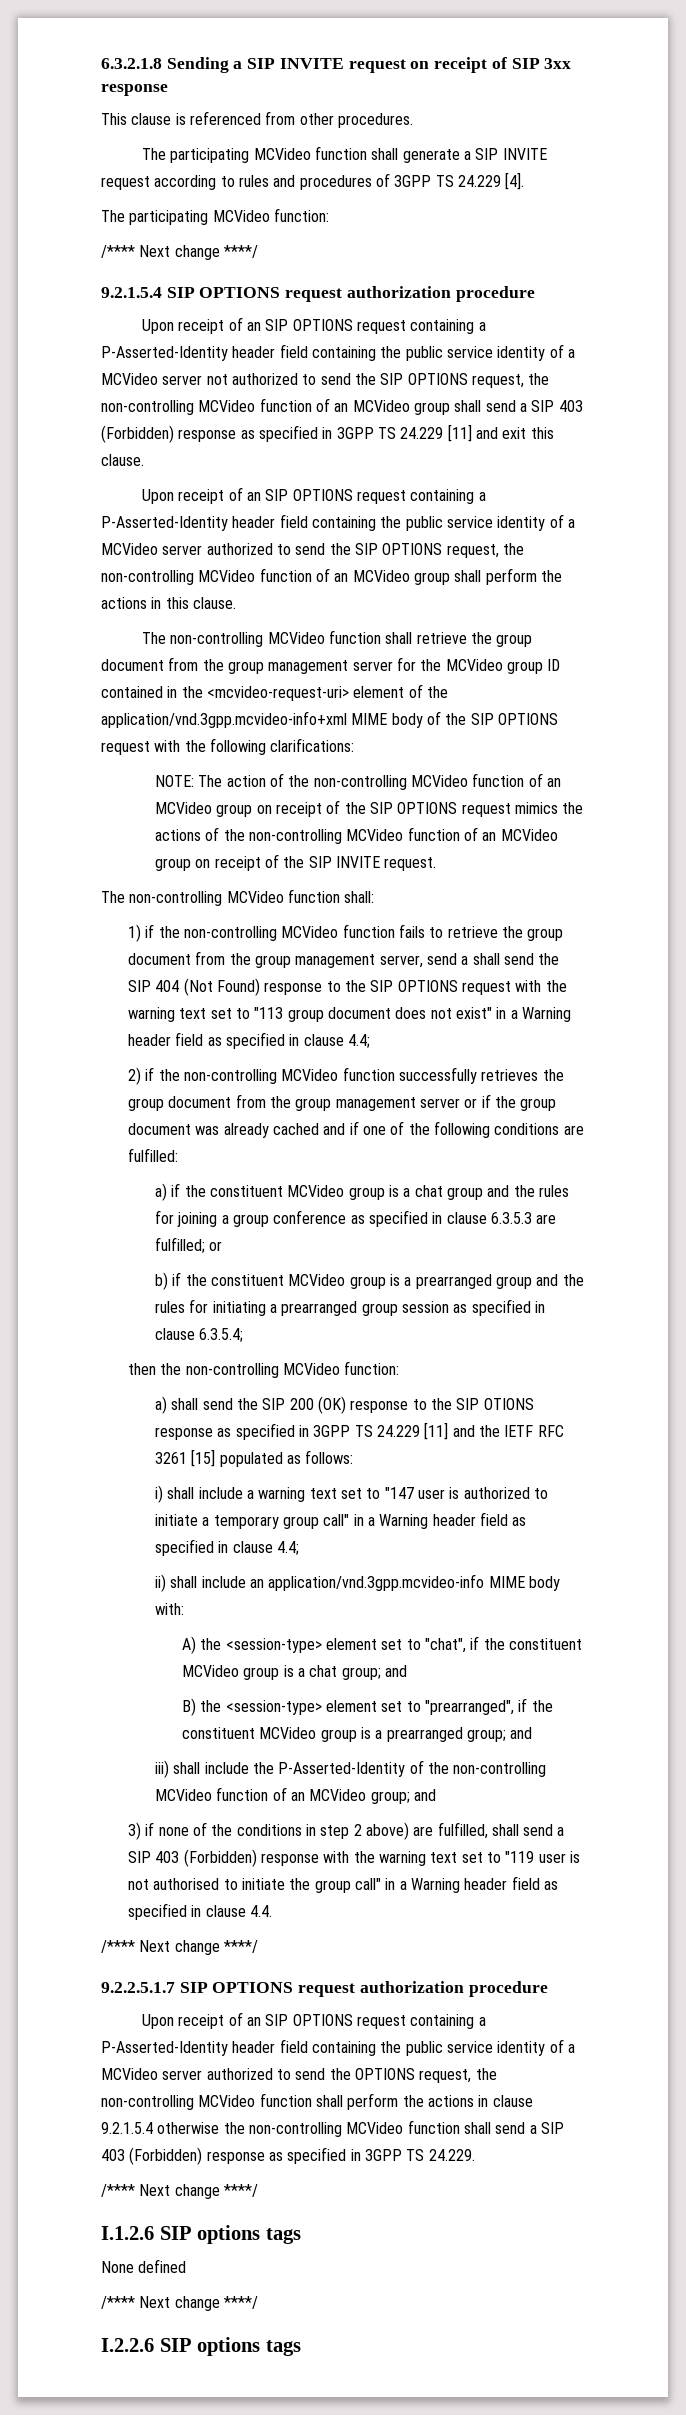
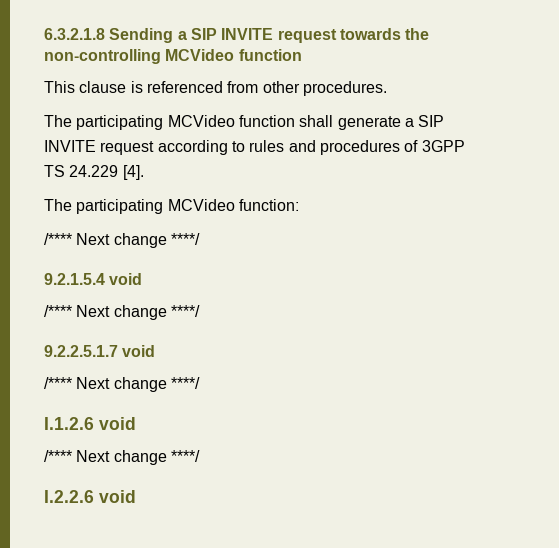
- 6.3.2.1.8 Sending a SIP INVITE request on receipt of SIP 3xx response
+ 6.3.2.1.8 Sending a SIP INVITE request towards the non-controlling MCVideo function
- 9.2.1.5.4 SIP OPTIONS request authorization procedure
- Upon receipt of an SIP OPTIONS request containing a P-Asserted-Identity header field containing the public service identity of a MCVideo server not authorized to send the SIP OPTIONS request, the non-controlling MCVideo function of an MCVideo group shall send a SIP 403 (Forbidden) response as specified in 3GPP TS 24.229 [11] and exit this clause.
- Upon receipt of an SIP OPTIONS request containing a P-Asserted-Identity header field containing the public service identity of a MCVideo server authorized to send the SIP OPTIONS request, the non-controlling MCVideo function of an MCVideo group shall perform the actions in this clause.
- The non-controlling MCVideo function shall retrieve the group document from the group management server for the MCVideo group ID contained in the <mcvideo-request-uri> element of the application/vnd.3gpp.mcvideo-info+xml MIME body of the SIP OPTIONS request with the following clarifications:
- NOTE: The action of the non-controlling MCVideo function of an MCVideo group on receipt of the SIP OPTIONS request mimics the actions of the non-controlling MCVideo function of an MCVideo group on receipt of the SIP INVITE request.
- The non-controlling MCVideo function shall:
- 1) if the non-controlling MCVideo function fails to retrieve the group document from the group management server, send a shall send the SIP 404 (Not Found) response to the SIP OPTIONS request with the warning text set to "113 group document does not exist" in a Warning header field as specified in clause 4.4;
- 2) if the non-controlling MCVideo function successfully retrieves the group document from the group management server or if the group document was already cached and if one of the following conditions are fulfilled:
- a) if the constituent MCVideo group is a chat group and the rules for joining a group conference as specified in clause 6.3.5.3 are fulfilled; or
- b) if the constituent MCVideo group is a prearranged group and the rules for initiating a prearranged group session as specified in clause 6.3.5.4;
- then the non-controlling MCVideo function:
- a) shall send the SIP 200 (OK) response to the SIP OTIONS response as specified in 3GPP TS 24.229 [11] and the IETF RFC 3261 [15] populated as follows:
- i) shall include a warning text set to "147 user is authorized to initiate a temporary group call" in a Warning header field as specified in clause 4.4;
- ii) shall include an application/vnd.3gpp.mcvideo-info MIME body with:
- A) the <session-type> element set to "chat", if the constituent MCVideo group is a chat group; and
- B) the <session-type> element set to "prearranged", if the constituent MCVideo group is a prearranged group; and
- iii) shall include the P-Asserted-Identity of the non-controlling MCVideo function of an MCVideo group; and
- 3) if none of the conditions in step 2 above) are fulfilled, shall send a SIP 403 (Forbidden) response with the warning text set to "119 user is not authorised to initiate the group call" in a Warning header field as specified in clause 4.4.
+ 9.2.1.5.4 void
- 9.2.2.5.1.7 SIP OPTIONS request authorization procedure
- Upon receipt of an SIP OPTIONS request containing a P-Asserted-Identity header field containing the public service identity of a MCVideo server authorized to send the OPTIONS request, the non-controlling MCVideo function shall perform the actions in clause 9.2.1.5.4 otherwise the non-controlling MCVideo function shall send a SIP 403 (Forbidden) response as specified in 3GPP TS 24.229.
+ 9.2.2.5.1.7 void
- I.1.2.6 SIP options tags
- None defined
+ I.1.2.6 void
- I.2.2.6 SIP options tags
+ I.2.2.6 void

